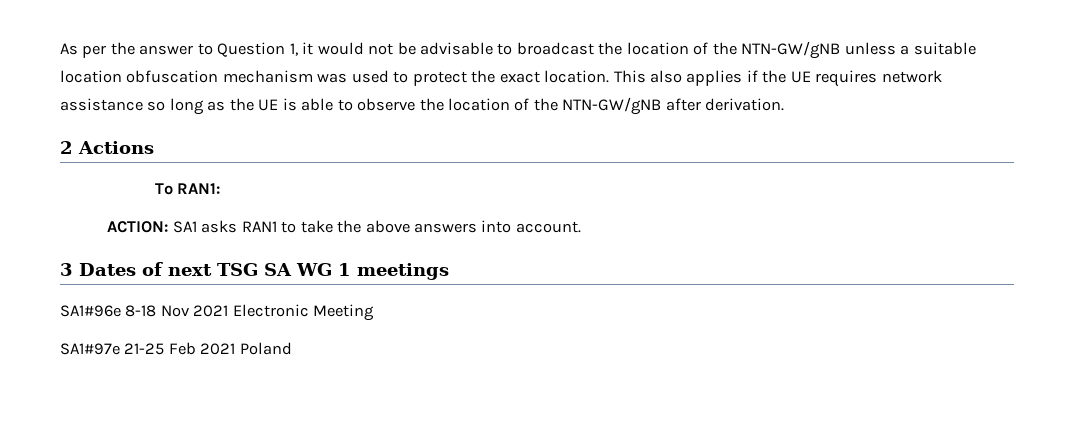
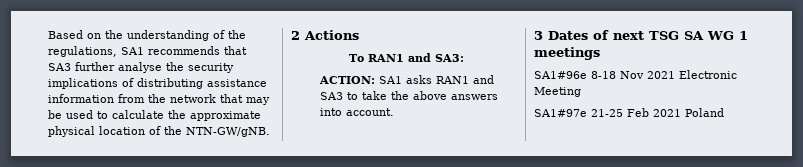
- As per the answer to Question 1, it would not be advisable to broadcast the location of the NTN-GW/gNB unless a suitable location obfuscation mechanism was used to protect the exact location. This also applies if the UE requires network assistance so long as the UE is able to observe the location of the NTN-GW/gNB after derivation.
+ Based on the understanding of the regulations, SA1 recommends that SA3 further analyse the security implications of distributing assistance information from the network that may be used to calculate the approximate physical location of the NTN-GW/gNB.
- To RAN1:
+ To RAN1 and SA3:
- ACTION: SA1 asks RAN1 to take the above answers into account.
+ ACTION: SA1 asks RAN1 and SA3 to take the above answers into account.

